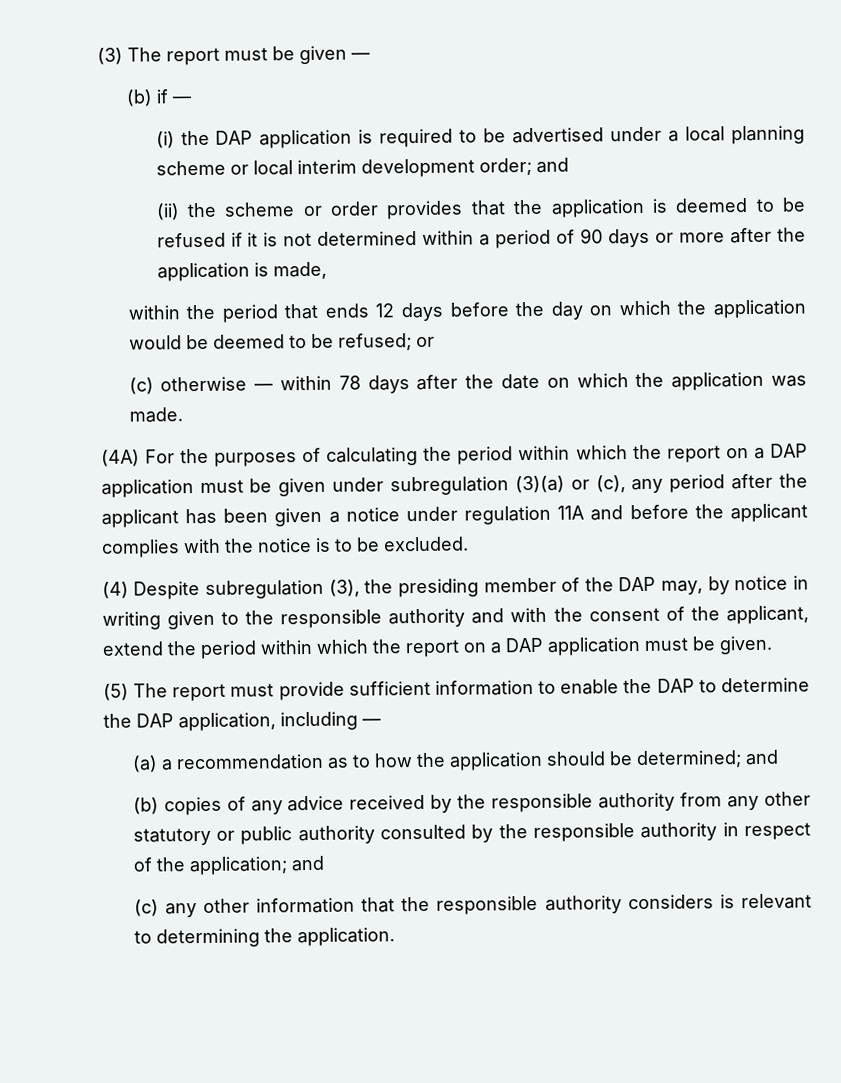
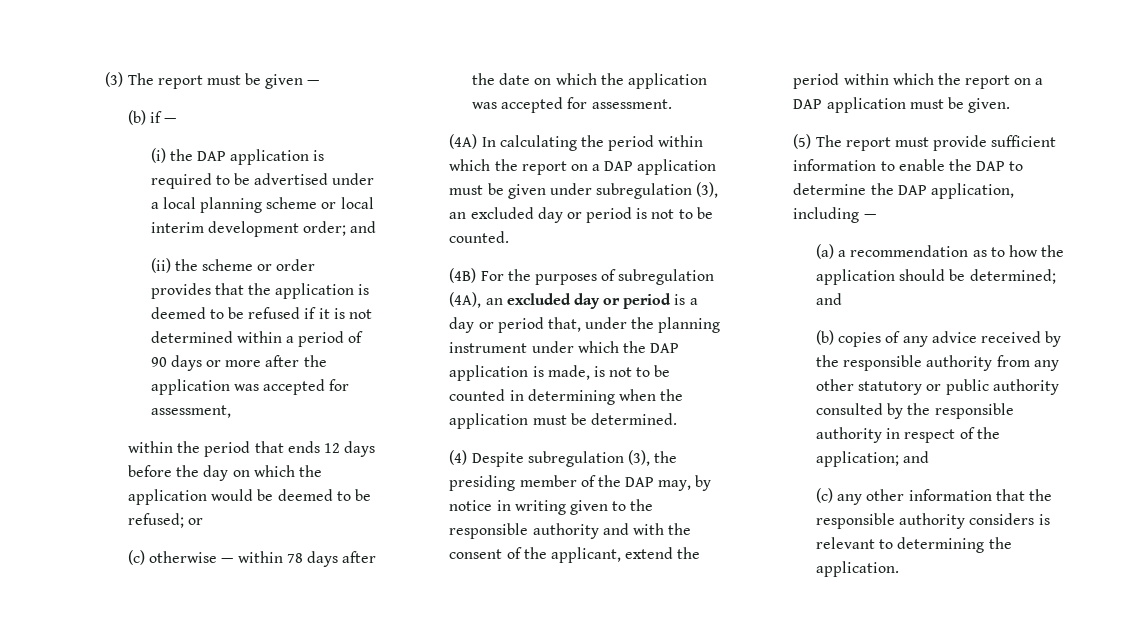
- (ii) the scheme or order provides that the application is deemed to be refused if it is not determined within a period of 90 days or more after the application is made,
+ (ii) the scheme or order provides that the application is deemed to be refused if it is not determined within a period of 90 days or more after the application was accepted for assessment,
- (c) otherwise — within 78 days after the date on which the application was made.
- (4A) For the purposes of calculating the period within which the report on a DAP application must be given under subregulation (3)(a) or (c), any period after the applicant has been given a notice under regulation 11A and before the applicant complies with the notice is to be excluded.
+ (c) otherwise — within 78 days after the date on which the application was accepted for assessment.
+ (4A) In calculating the period within which the report on a DAP application must be given under subregulation (3), an excluded day or period is not to be counted.
+ (4B) For the purposes of subregulation (4A), an excluded day or period is a day or period that, under the planning instrument under which the DAP application is made, is not to be counted in determining when the application must be determined.

